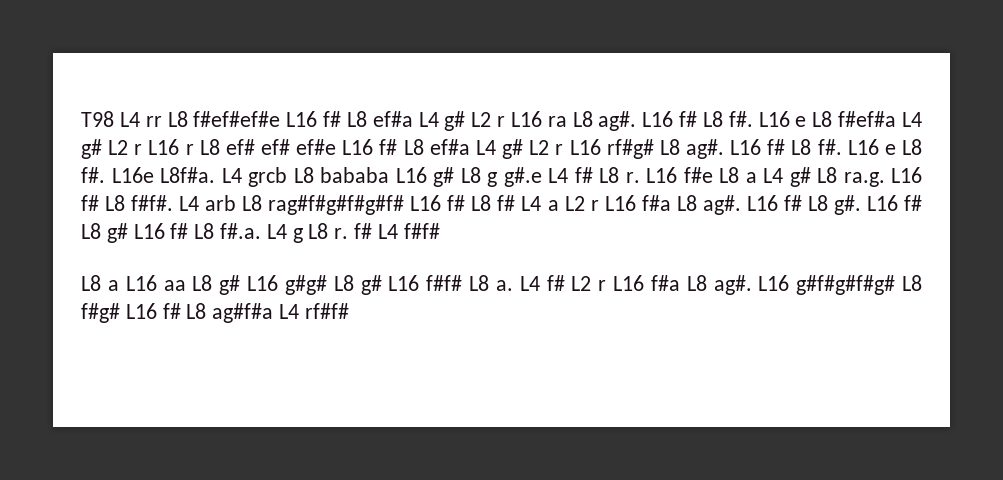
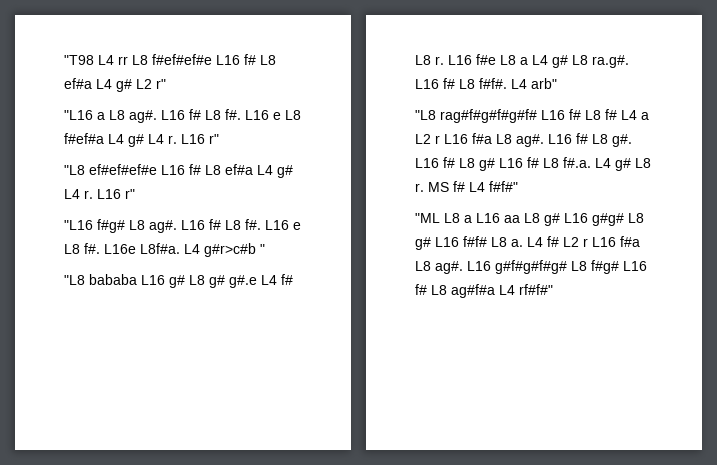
- T98 L4 rr L8 f#ef#ef#e L16 f# L8 ef#a L4 g# L2 r L16 ra L8 ag#.
+ "T98 L4 rr L8 f#ef#ef#e L16 f# L8 ef#a L4 g# L2 r"
+ "L16 a L8 ag#.
- L16 e L8 f#ef#a L4 g# L2 r L16 r L8 ef# ef# ef#e L16 f# L8 ef#a L4 g# L2 r L16 rf#g# L8 ag#.
+ L16 e L8 f#ef#a L4 g# L4 r. L16 r"
+ "L8 ef#ef#ef#e L16 f# L8 ef#a L4 g# L4 r. L16 r"
+ "L16 f#g# L8 ag#.
- L4 grcb L8 bababa L16 g# L8 g g#.e L4 f# L8 r.
+ L4 g#r>c#b "
+ "L8 bababa L16 g# L8 g# g#.e L4 f# L8 r.
- L16 f#e L8 a L4 g# L8 ra.g. L16 f# L8 f#f#.
+ L16 f#e L8 a L4 g# L8 ra.g#. L16 f# L8 f#f#.
- L4 arb L8 rag#f#g#f#g#f# L16 f# L8 f# L4 a L2 r L16 f#a L8 ag#.
+ L4 arb"
+ "L8 rag#f#g#f#g#f# L16 f# L8 f# L4 a L2 r L16 f#a L8 ag#.
- L16 f# L8 g# L16 f# L8 f#.a. L4 g L8 r. f# L4 f#f#
- L8 a L16 aa L8 g# L16 g#g# L8 g# L16 f#f# L8 a.
+ L16 f# L8 g# L16 f# L8 f#.a. L4 g# L8 r. MS f# L4 f#f#"
+ "ML L8 a L16 aa L8 g# L16 g#g# L8 g# L16 f#f# L8 a.
- L16 g#f#g#f#g# L8 f#g# L16 f# L8 ag#f#a L4 rf#f#
+ L16 g#f#g#f#g# L8 f#g# L16 f# L8 ag#f#a L4 rf#f#"

